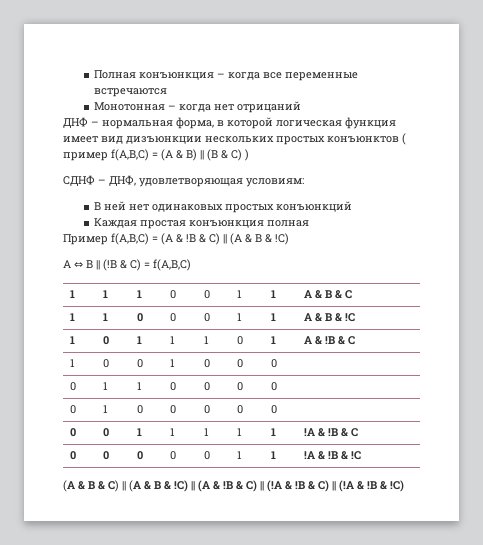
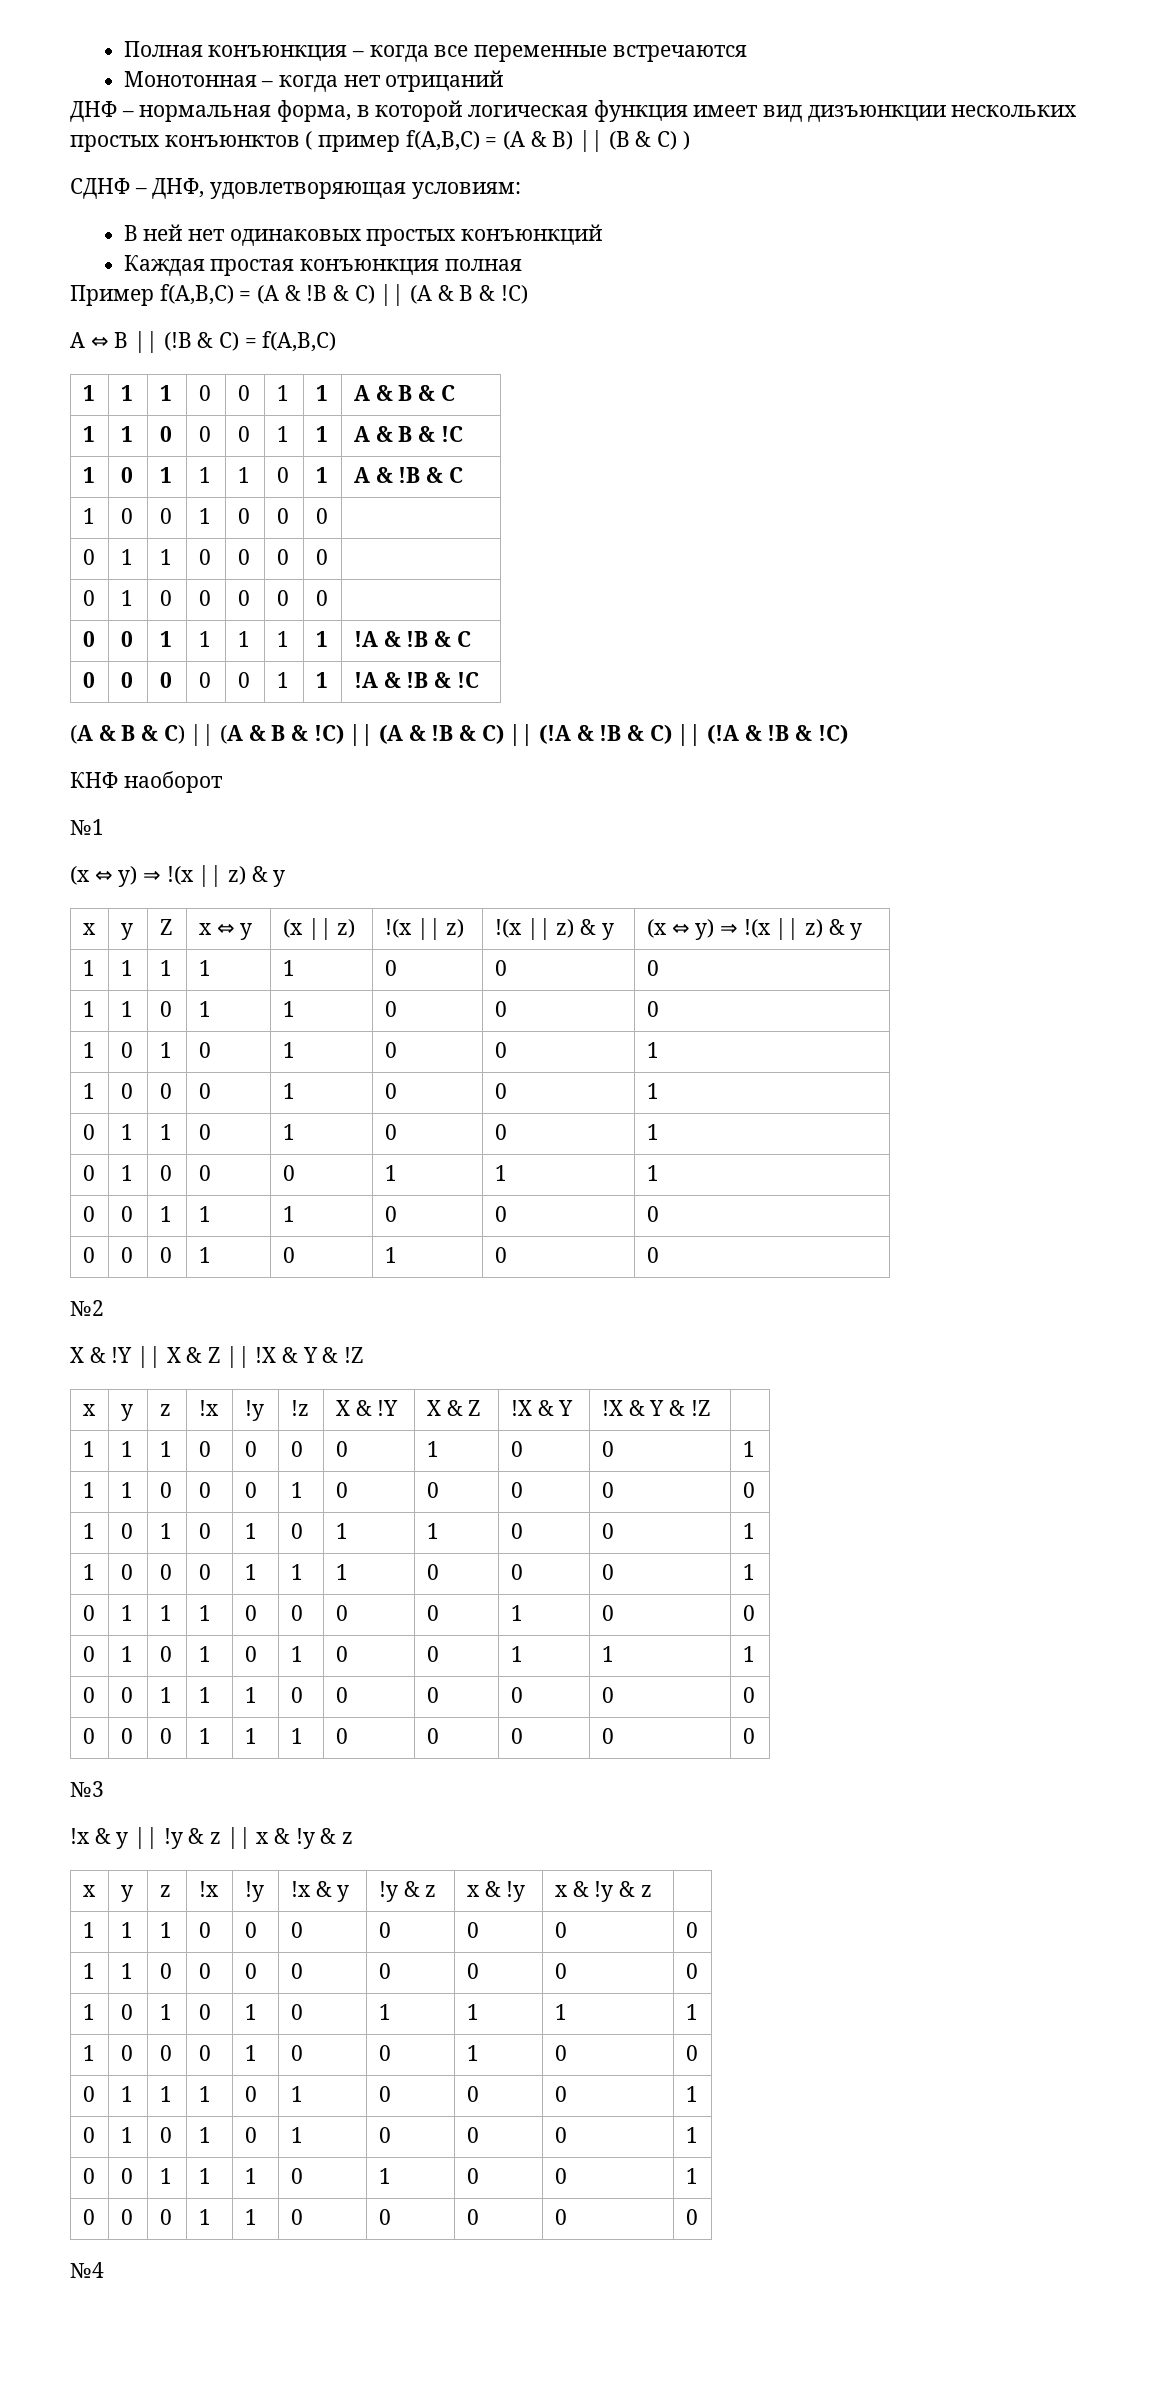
+ КНФ наоборот
+ №1
+ (x ⇔ y) ⇒ !(x || z) & y
+ x | y | Z | x ⇔ y | (x || z) | !(x || z) | !(x || z) & y | (x ⇔ y) ⇒ !(x || z) & y
+ 1 | 1 | 1 | 1 | 1 | 0 | 0 | 0
+ 1 | 1 | 0 | 1 | 1 | 0 | 0 | 0
+ 1 | 0 | 1 | 0 | 1 | 0 | 0 | 1
+ 1 | 0 | 0 | 0 | 1 | 0 | 0 | 1
+ 0 | 1 | 1 | 0 | 1 | 0 | 0 | 1
+ 0 | 1 | 0 | 0 | 0 | 1 | 1 | 1
+ 0 | 0 | 1 | 1 | 1 | 0 | 0 | 0
+ 0 | 0 | 0 | 1 | 0 | 1 | 0 | 0
+ №2
+ X & !Y || X & Z || !X & Y & !Z
+ x | y | z | !x | !y | !z | X & !Y | X & Z | !X & Y | !X & Y & !Z |
+ 1 | 1 | 1 | 0 | 0 | 0 | 0 | 1 | 0 | 0 | 1
+ 1 | 1 | 0 | 0 | 0 | 1 | 0 | 0 | 0 | 0 | 0
+ 1 | 0 | 1 | 0 | 1 | 0 | 1 | 1 | 0 | 0 | 1
+ 1 | 0 | 0 | 0 | 1 | 1 | 1 | 0 | 0 | 0 | 1
+ 0 | 1 | 1 | 1 | 0 | 0 | 0 | 0 | 1 | 0 | 0
+ 0 | 1 | 0 | 1 | 0 | 1 | 0 | 0 | 1 | 1 | 1
+ 0 | 0 | 1 | 1 | 1 | 0 | 0 | 0 | 0 | 0 | 0
+ 0 | 0 | 0 | 1 | 1 | 1 | 0 | 0 | 0 | 0 | 0
+ №3
+ !x & y || !y & z || x & !y & z
+ x | y | z | !x | !y | !x & y | !y & z | x & !y | x & !y & z |
+ 1 | 1 | 1 | 0 | 0 | 0 | 0 | 0 | 0 | 0
+ 1 | 1 | 0 | 0 | 0 | 0 | 0 | 0 | 0 | 0
+ 1 | 0 | 1 | 0 | 1 | 0 | 1 | 1 | 1 | 1
+ 1 | 0 | 0 | 0 | 1 | 0 | 0 | 1 | 0 | 0
+ 0 | 1 | 1 | 1 | 0 | 1 | 0 | 0 | 0 | 1
+ 0 | 1 | 0 | 1 | 0 | 1 | 0 | 0 | 0 | 1
+ 0 | 0 | 1 | 1 | 1 | 0 | 1 | 0 | 0 | 1
+ 0 | 0 | 0 | 1 | 1 | 0 | 0 | 0 | 0 | 0
+ №4

